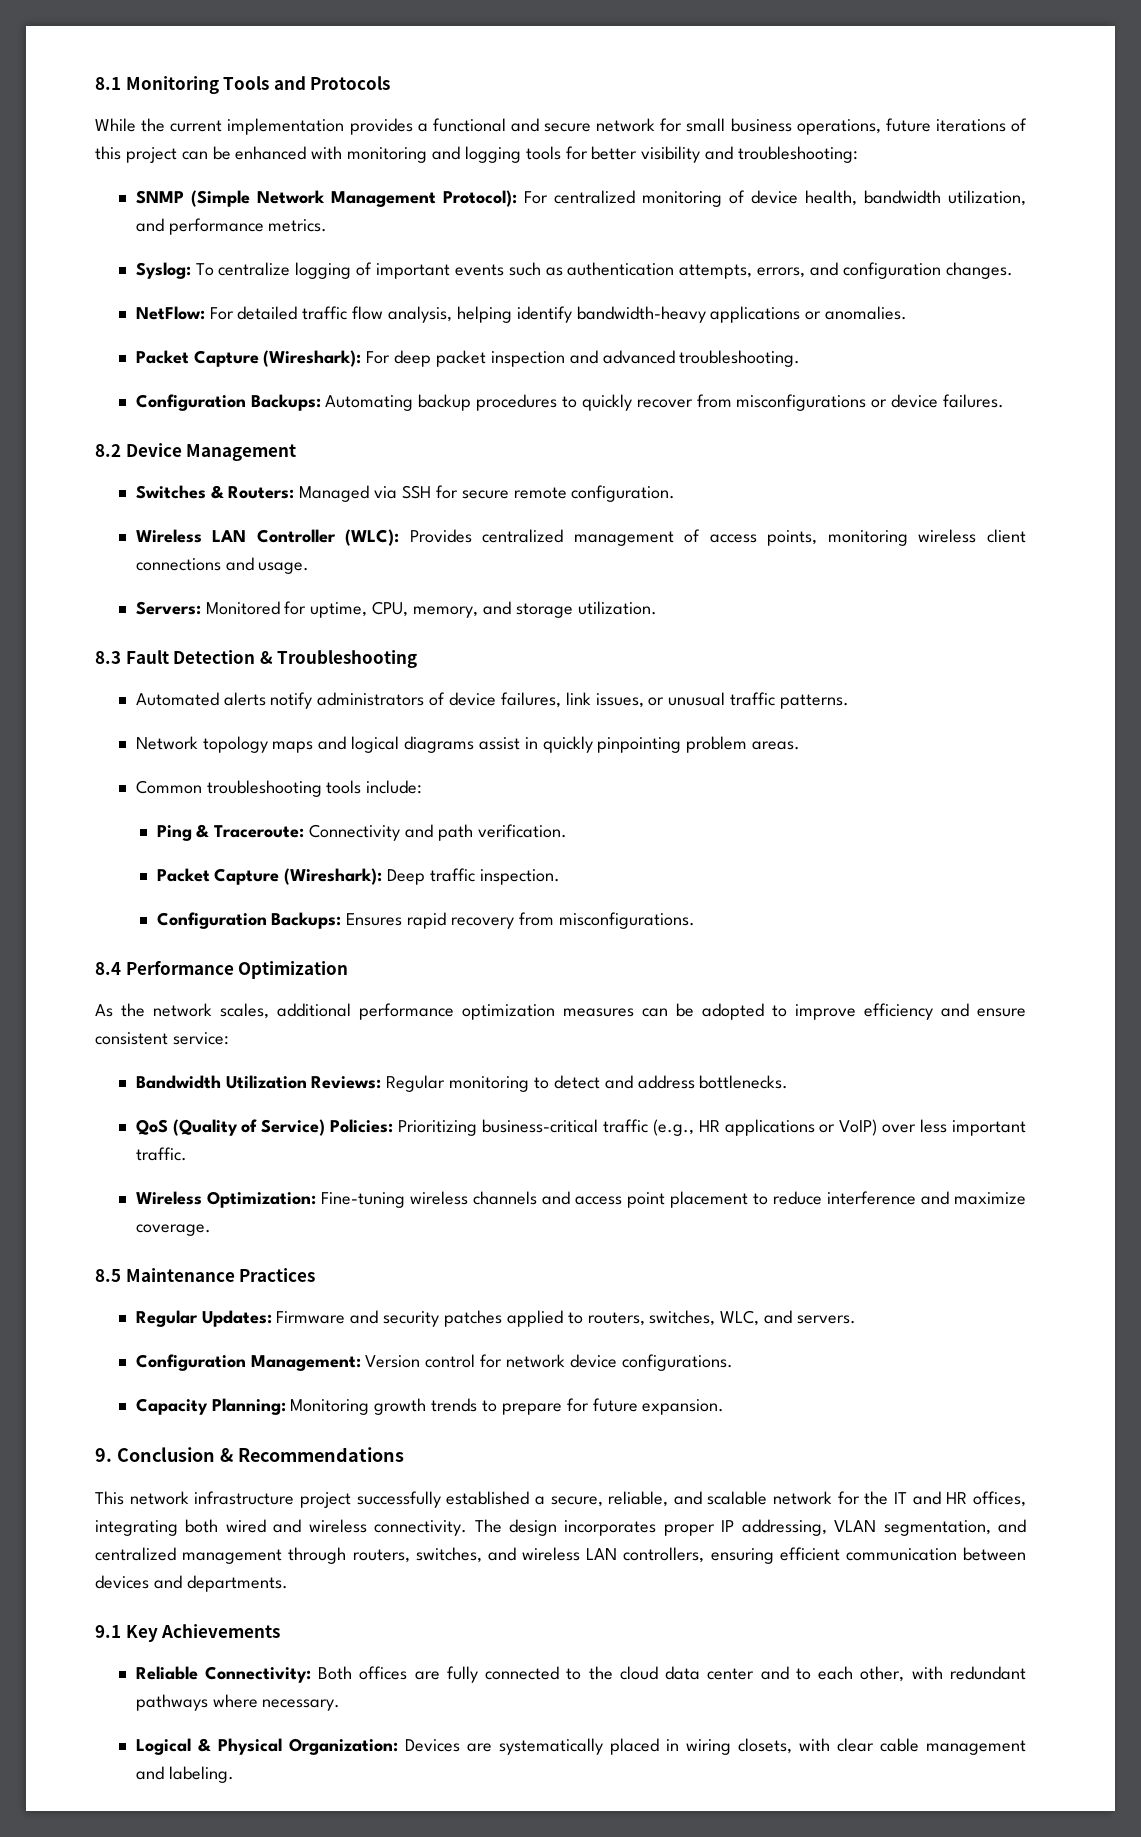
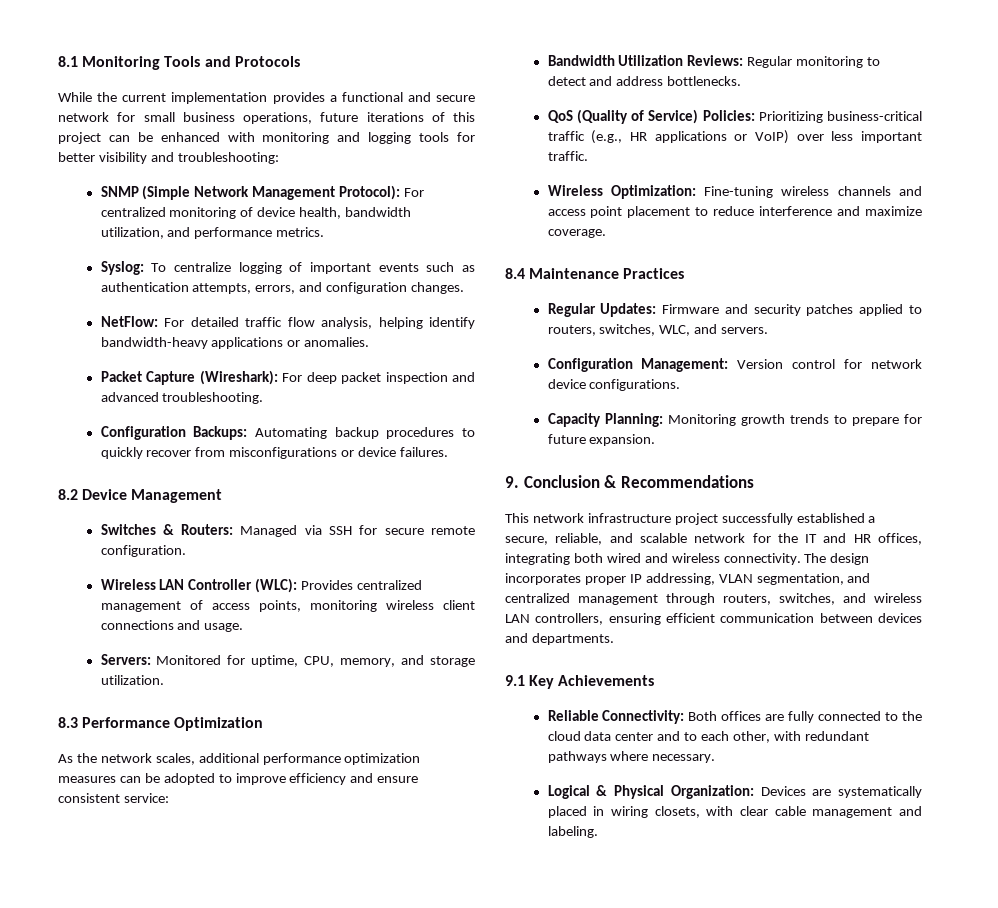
- 8.3 Fault Detection & Troubleshooting
- Automated alerts notify administrators of device failures, link issues, or unusual traffic patterns.
- Network topology maps and logical diagrams assist in quickly pinpointing problem areas.
- Common troubleshooting tools include:
- Ping & Traceroute: Connectivity and path verification.
- Packet Capture (Wireshark): Deep traffic inspection.
- Configuration Backups: Ensures rapid recovery from misconfigurations.
- 8.4 Performance Optimization
+ 8.3 Performance Optimization
- 8.5 Maintenance Practices
+ 8.4 Maintenance Practices

